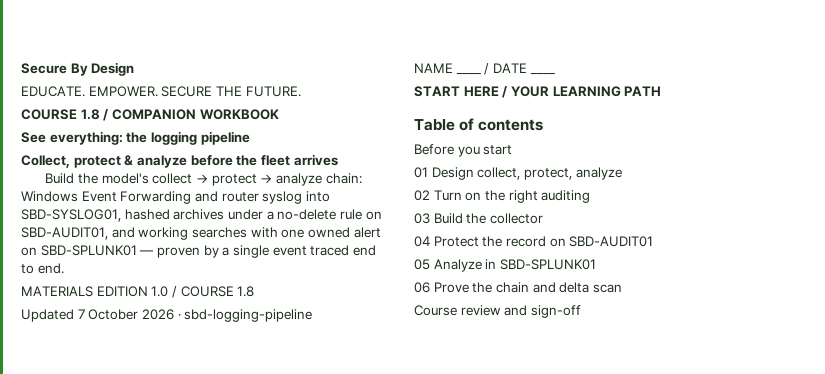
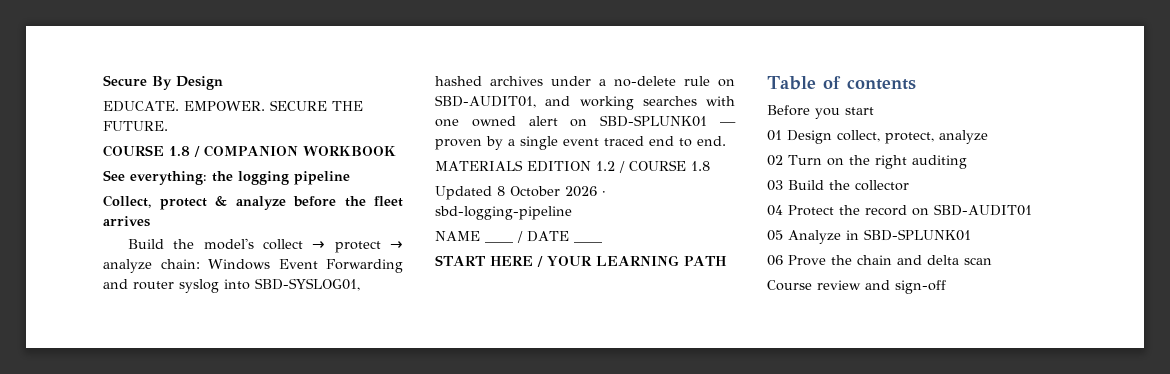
- MATERIALS EDITION 1.0 / COURSE 1.8
+ MATERIALS EDITION 1.2 / COURSE 1.8
- Updated 7 October 2026 · sbd-logging-pipeline
+ Updated 8 October 2026 · sbd-logging-pipeline

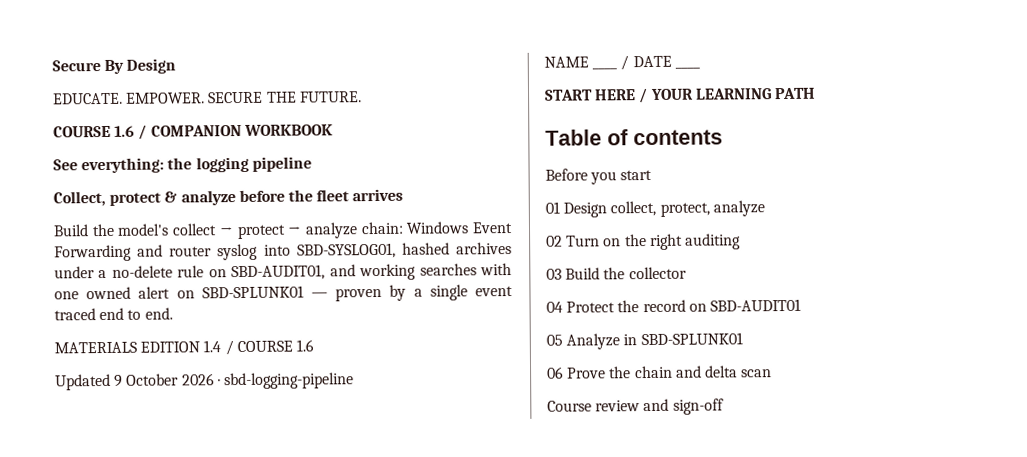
- COURSE 1.8 / COMPANION WORKBOOK
+ COURSE 1.6 / COMPANION WORKBOOK
- MATERIALS EDITION 1.2 / COURSE 1.8
+ MATERIALS EDITION 1.4 / COURSE 1.6
- Updated 8 October 2026 · sbd-logging-pipeline
+ Updated 9 October 2026 · sbd-logging-pipeline

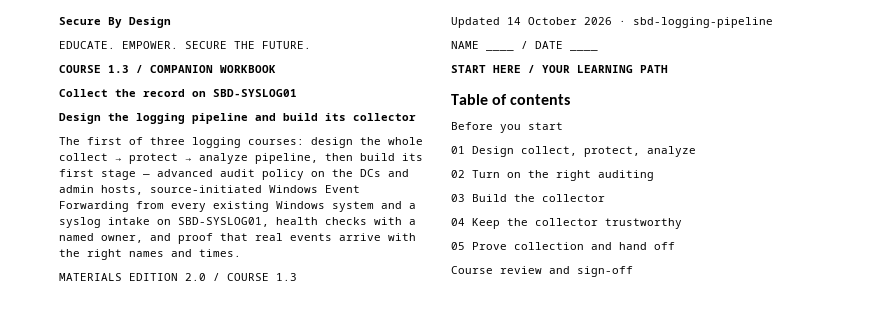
- COURSE 1.6 / COMPANION WORKBOOK
+ COURSE 1.3 / COMPANION WORKBOOK
- See everything: the logging pipeline
- Collect, protect & analyze before the fleet arrives
- Build the model's collect → protect → analyze chain: Windows Event Forwarding and router syslog into SBD-SYSLOG01, hashed archives under a no-delete rule on SBD-AUDIT01, and working searches with one owned alert on SBD-SPLUNK01 — proven by a single event traced end to end.
+ Collect the record on SBD-SYSLOG01
+ Design the logging pipeline and build its collector
+ The first of three logging courses: design the whole collect → protect → analyze pipeline, then build its first stage — advanced audit policy on the DCs and admin hosts, source-initiated Windows Event Forwarding from every existing Windows system and a syslog intake on SBD-SYSLOG01, health checks with a named owner, and proof that real events arrive with the right names and times.
- MATERIALS EDITION 1.4 / COURSE 1.6
+ MATERIALS EDITION 2.0 / COURSE 1.3
- Updated 9 October 2026 · sbd-logging-pipeline
+ Updated 14 October 2026 · sbd-logging-pipeline
- 04 Protect the record on SBD-AUDIT01
- 05 Analyze in SBD-SPLUNK01
- 06 Prove the chain and delta scan
+ 04 Keep the collector trustworthy
+ 05 Prove collection and hand off

